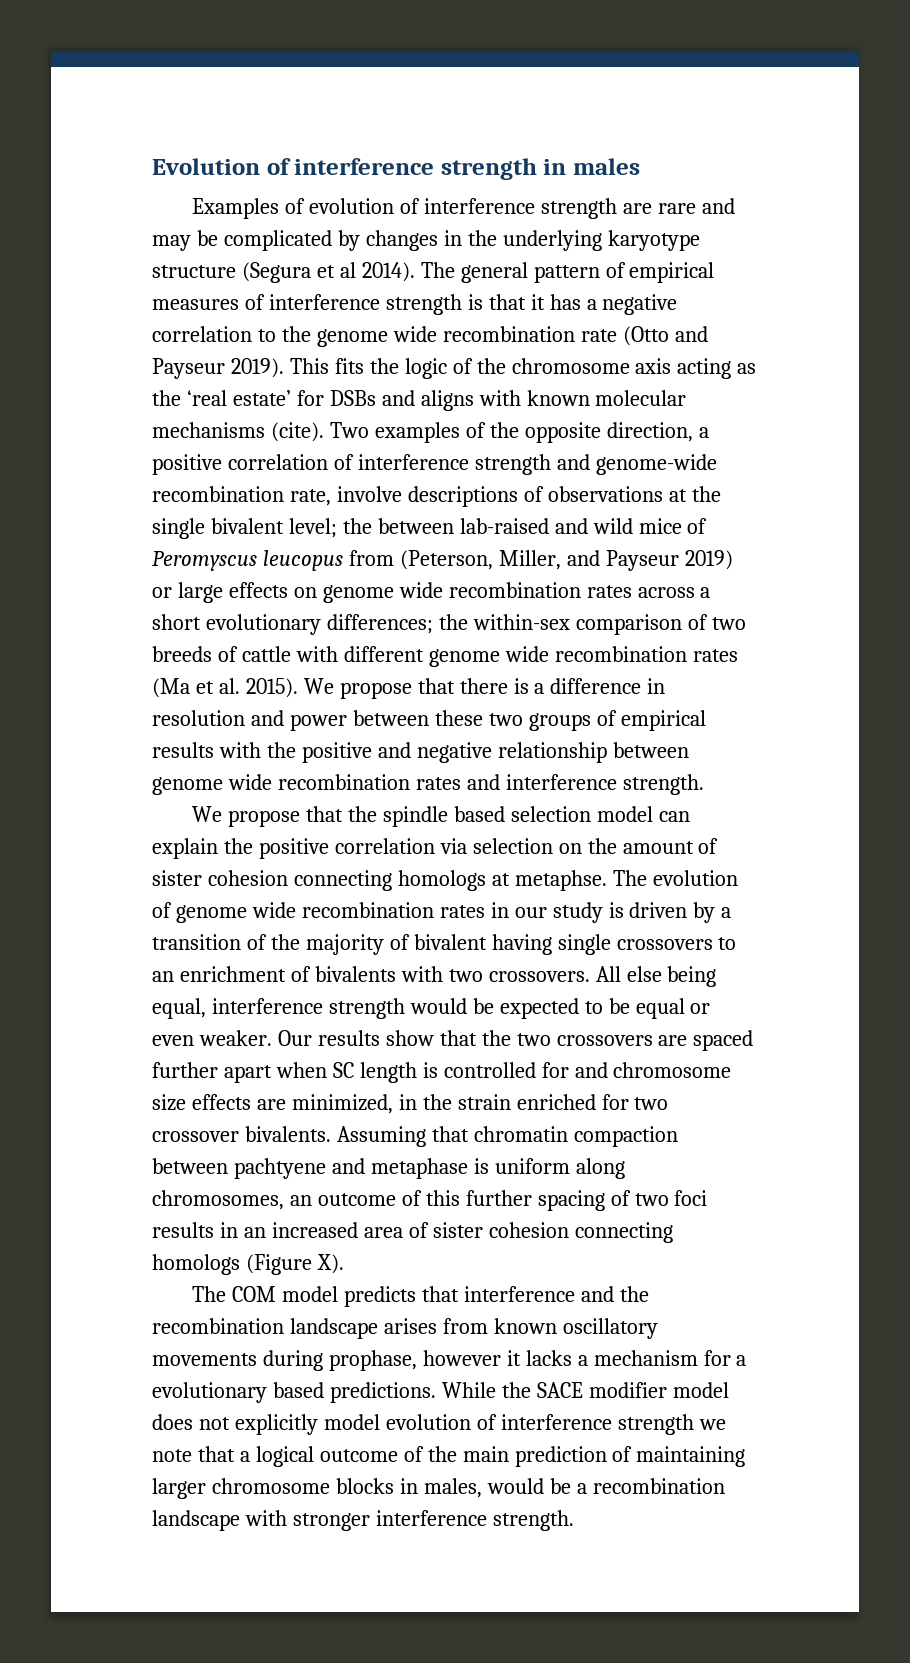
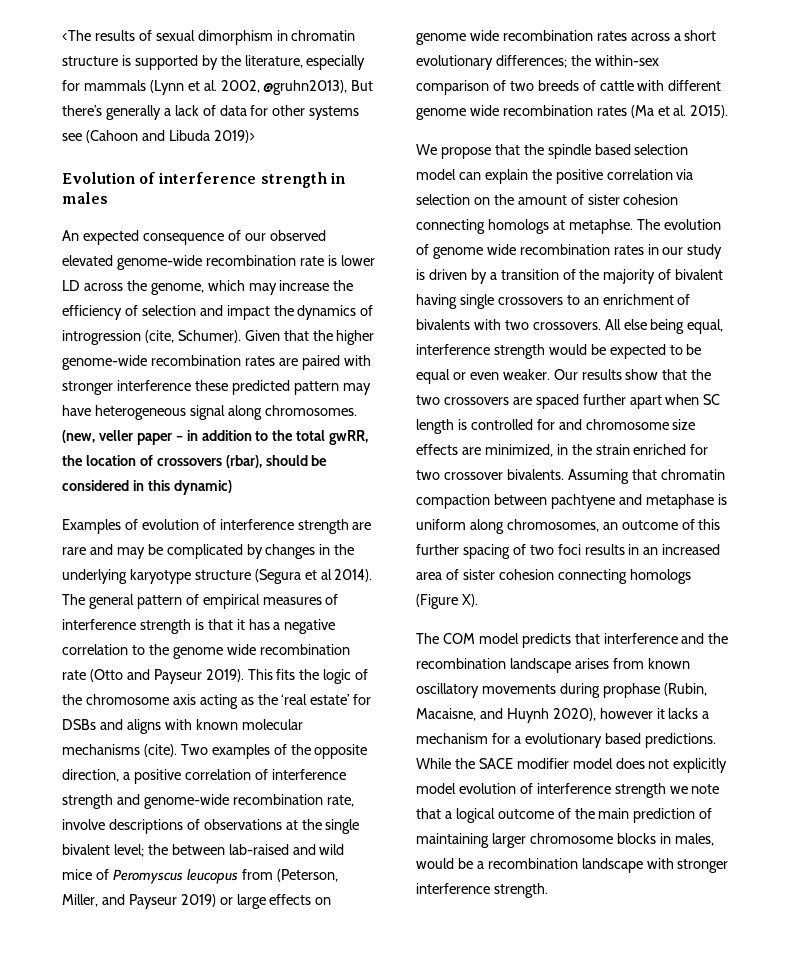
+ <The results of sexual dimorphism in chromatin structure is supported by the literature, especially for mammals (Lynn et al. 2002, @gruhn2013), But there’s generally a lack of data for other systems see (Cahoon and Libuda 2019)>
+ An expected consequence of our observed elevated genome-wide recombination rate is lower LD across the genome, which may increase the efficiency of selection and impact the dynamics of introgression (cite, Schumer). Given that the higher genome-wide recombination rates are paired with stronger interference these predicted pattern may have heterogeneous signal along chromosomes. (new, veller paper – in addition to the total gwRR, the location of crossovers (rbar), should be considered in this dynamic)
- We propose that there is a difference in resolution and power between these two groups of empirical results with the positive and negative relationship between genome wide recombination rates and interference strength.
- The COM model predicts that interference and the recombination landscape arises from known oscillatory movements during prophase, however it lacks a mechanism for a evolutionary based predictions.
+ The COM model predicts that interference and the recombination landscape arises from known oscillatory movements during prophase (Rubin, Macaisne, and Huynh 2020), however it lacks a mechanism for a evolutionary based predictions.

